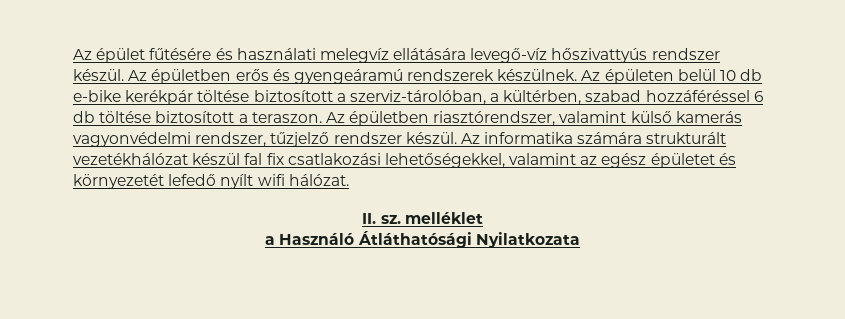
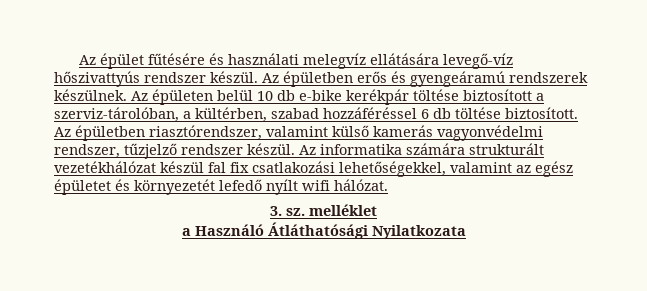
- Az épületen belül 10 db e-bike kerékpár töltése biztosított a szerviz-tárolóban, a kültérben, szabad hozzáféréssel 6 db töltése biztosított a teraszon.
+ Az épületen belül 10 db e-bike kerékpár töltése biztosított a szerviz-tárolóban, a kültérben, szabad hozzáféréssel 6 db töltése biztosított.
- II. sz. melléklet
+ 3. sz. melléklet

